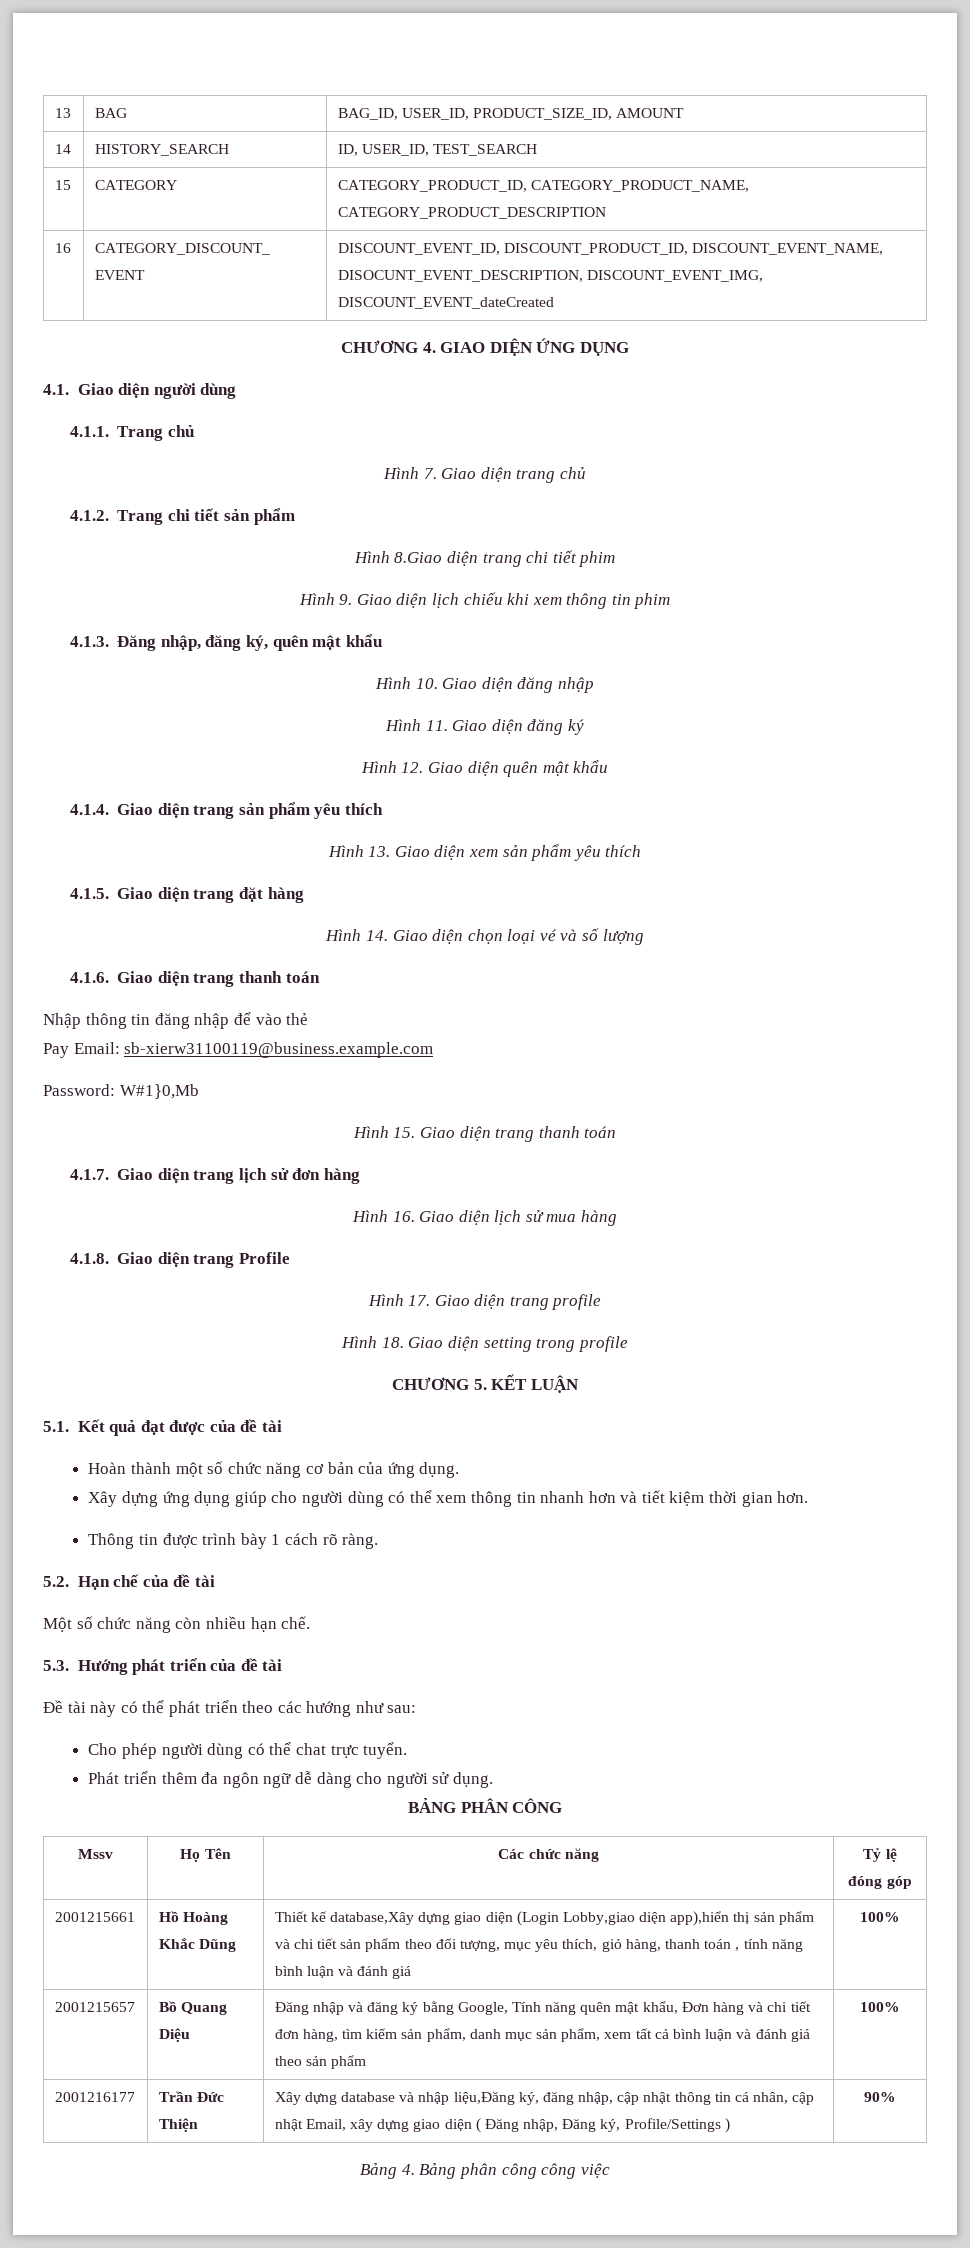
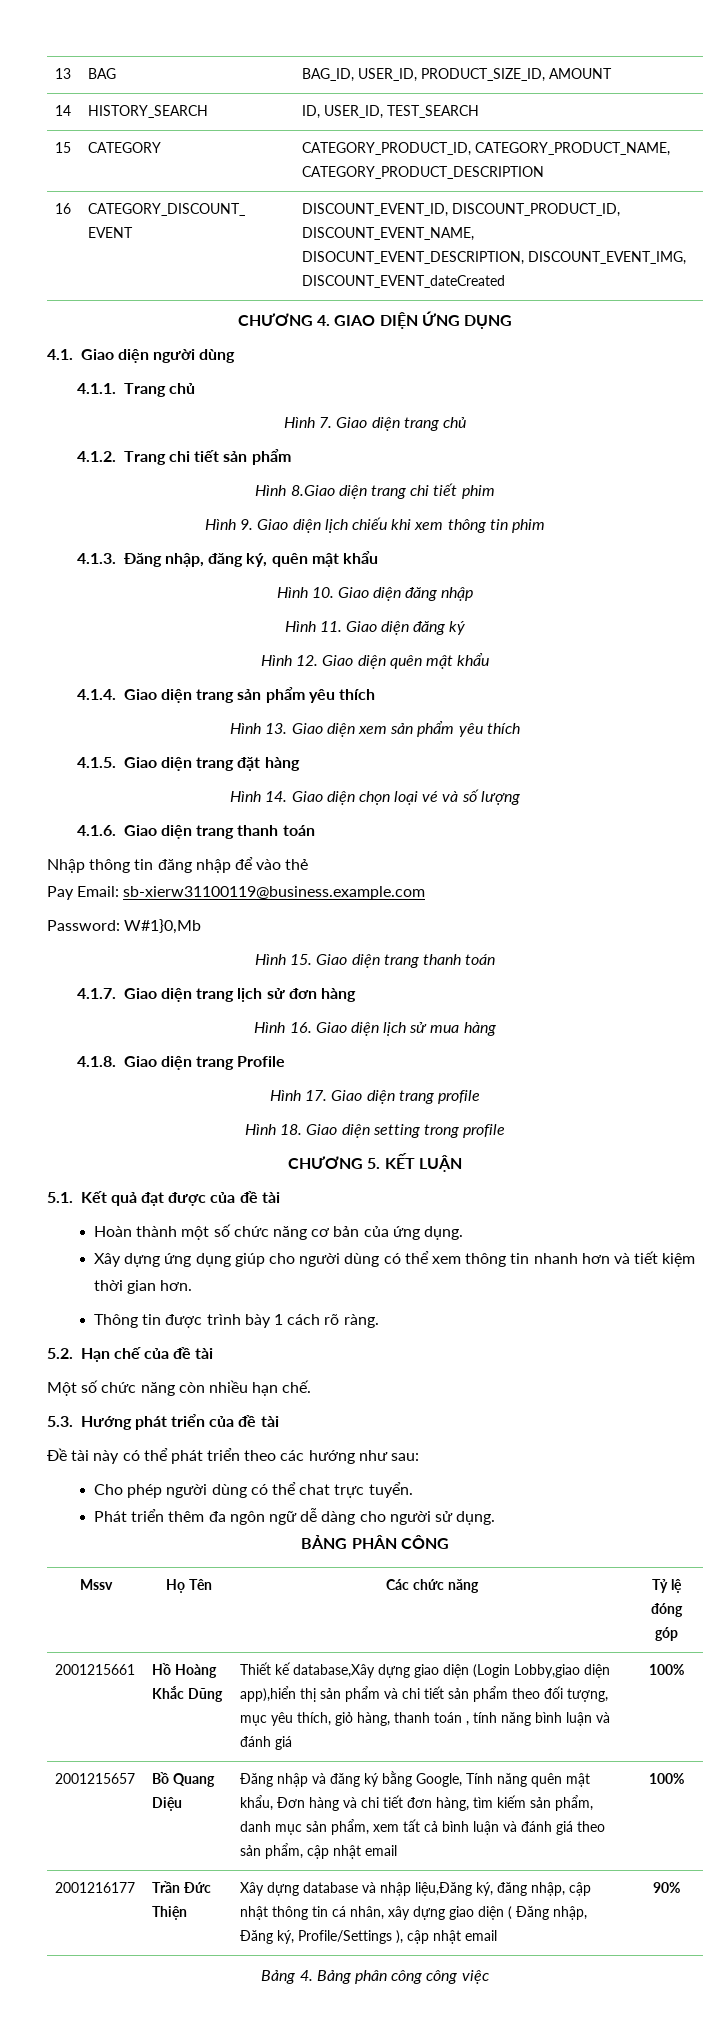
- Đăng nhập và đăng ký bằng Google, Tính năng quên mật khẩu, Đơn hàng và chi tiết đơn hàng, tìm kiếm sản phẩm, danh mục sản phẩm, xem tất cả bình luận và đánh giá theo sản phẩm
+ Đăng nhập và đăng ký bằng Google, Tính năng quên mật khẩu, Đơn hàng và chi tiết đơn hàng, tìm kiếm sản phẩm, danh mục sản phẩm, xem tất cả bình luận và đánh giá theo sản phẩm, cập nhật email
- 2001216177 | Trần Đức Thiện | Xây dựng database và nhập liệu,Đăng ký, đăng nhập, cập nhật thông tin cá nhân, cập nhật Email, xây dựng giao diện ( Đăng nhập, Đăng ký, Profile/Settings ) | 90%
+ 2001216177 | Trần Đức Thiện | Xây dựng database và nhập liệu,Đăng ký, đăng nhập, cập nhật thông tin cá nhân, xây dựng giao diện ( Đăng nhập, Đăng ký, Profile/Settings ), cập nhật email | 90%

